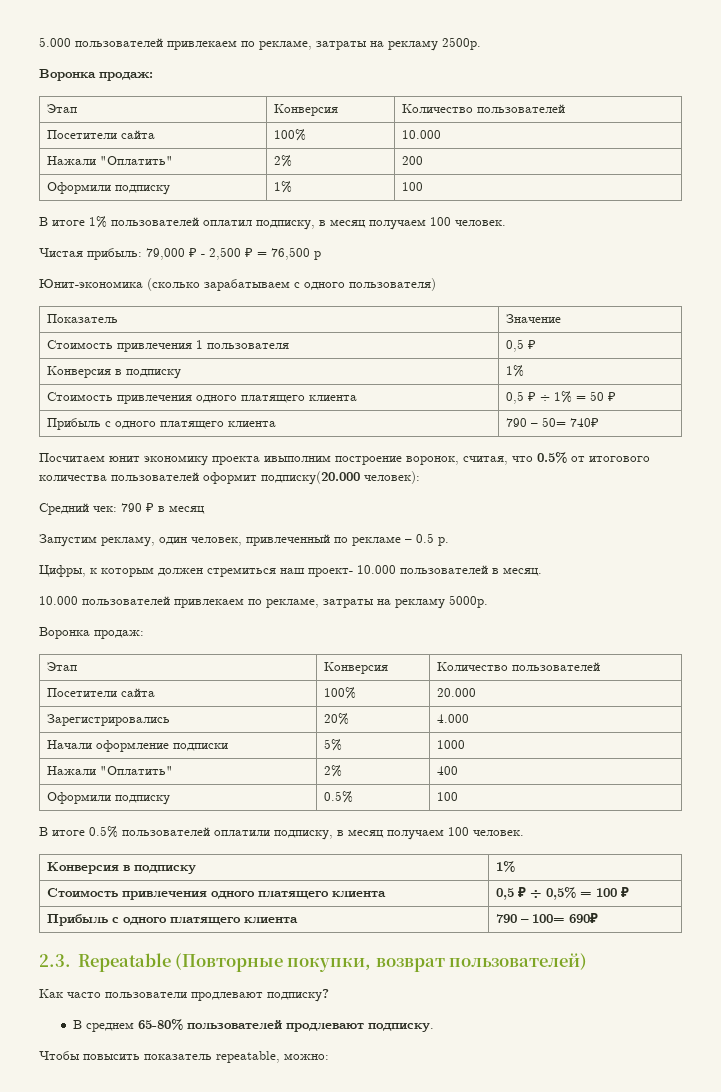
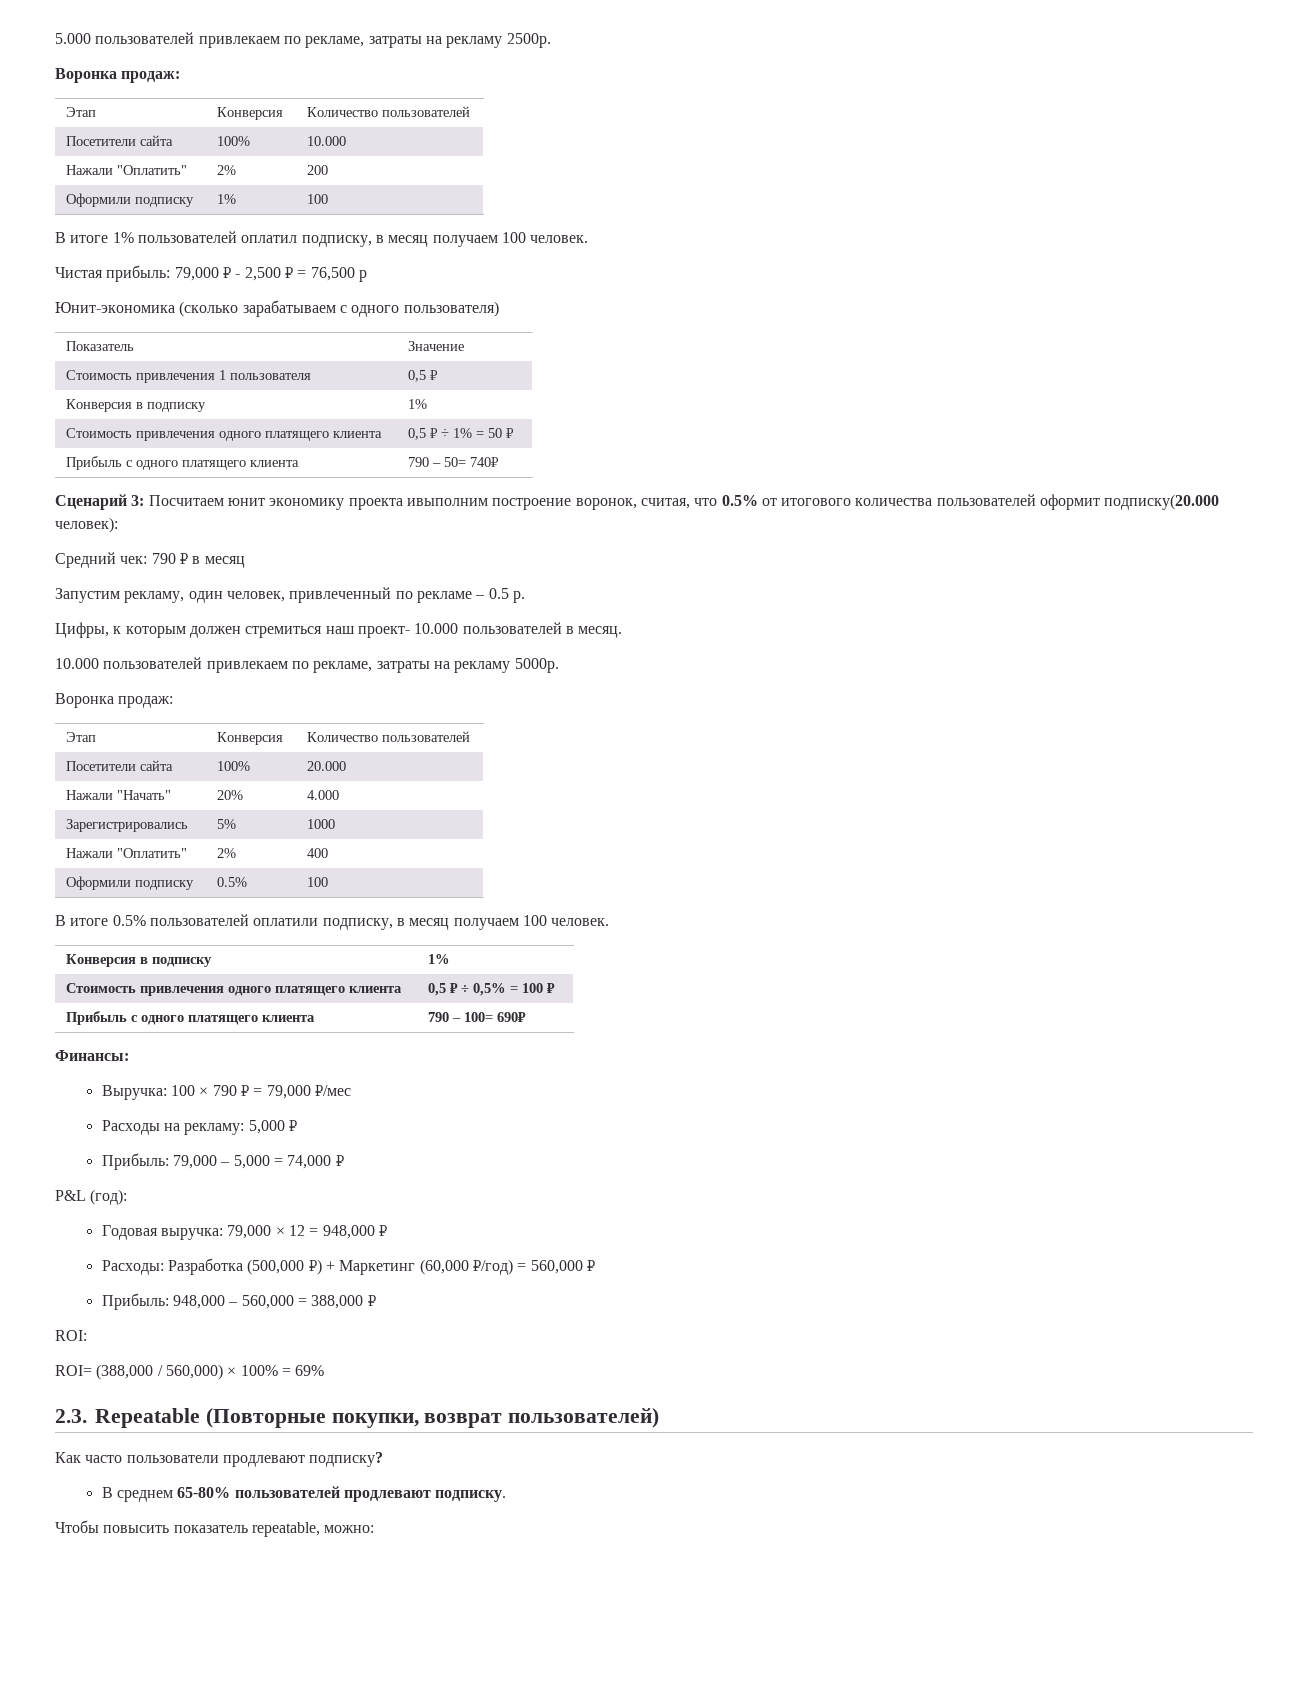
- Посчитаем юнит экономику проекта ивыполним построение воронок, считая, что 0.5% от итогового количества пользователей оформит подписку(20.000 человек):
+ Сценарий 3: Посчитаем юнит экономику проекта ивыполним построение воронок, считая, что 0.5% от итогового количества пользователей оформит подписку(20.000 человек):
- Зарегистрировались | 20% | 4.000
+ Нажали "Начать" | 20% | 4.000
- Начали оформление подписки | 5% | 1000
+ Зарегистрировались | 5% | 1000
+ Финансы:
+ Выручка: 100 × 790 ₽ = 79,000 ₽/мес
+ Расходы на рекламу: 5,000 ₽
+ Прибыль: 79,000 – 5,000 = 74,000 ₽
+ P&L (год):
+ Годовая выручка: 79,000 × 12 = 948,000 ₽
+ Расходы: Разработка (500,000 ₽) + Маркетинг (60,000 ₽/год) = 560,000 ₽
+ Прибыль: 948,000 – 560,000 = 388,000 ₽
+ ROI:
+ ROI= (388,000 / 560,000) × 100% = 69%

